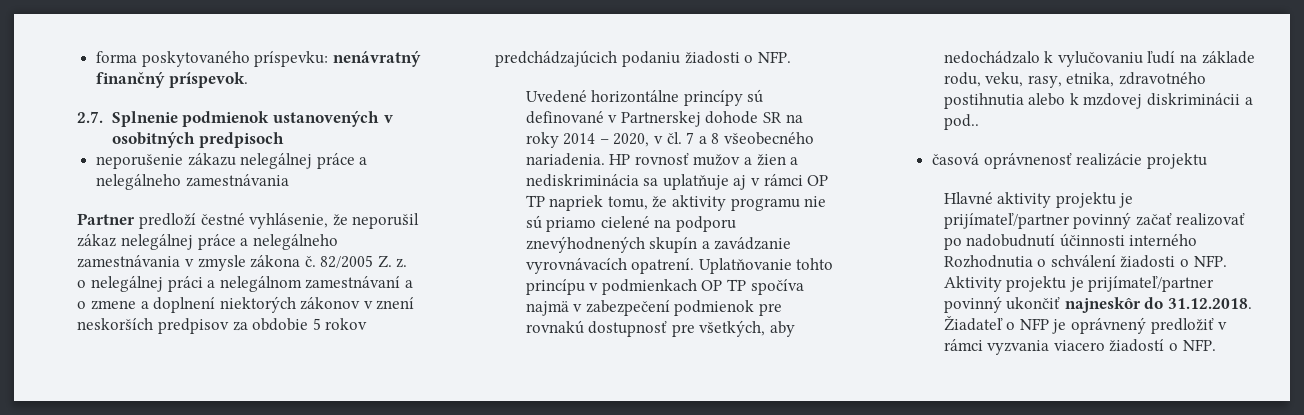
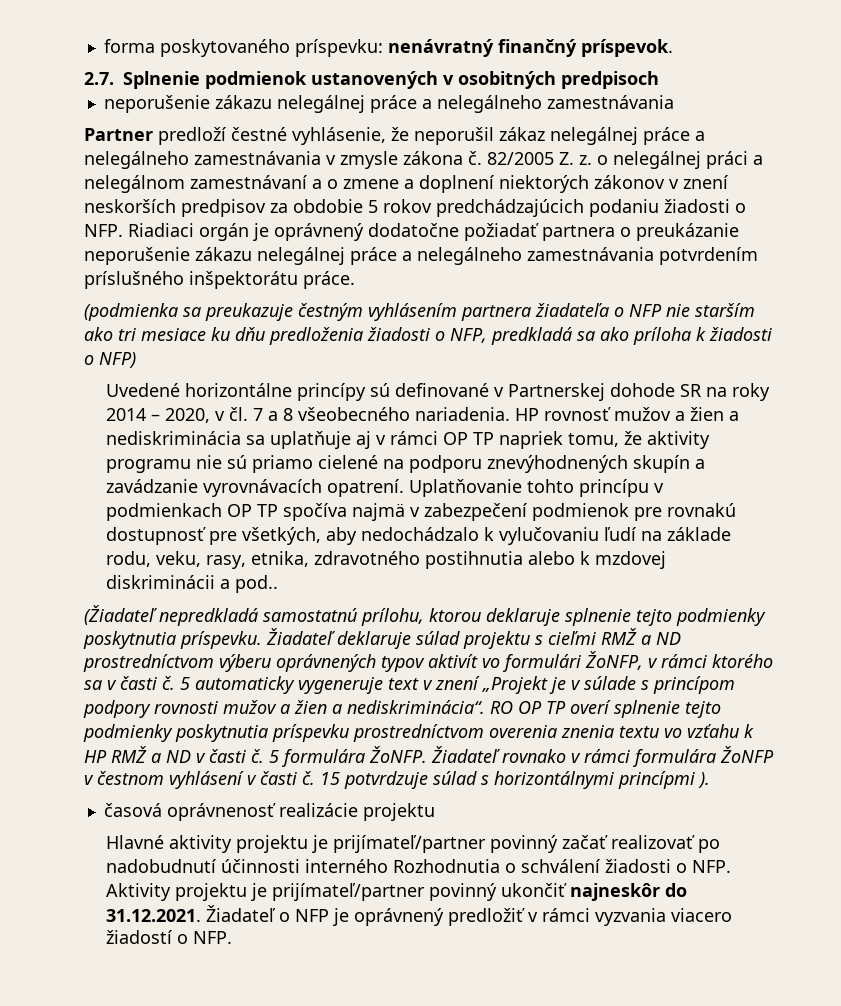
- 82/2005 Z. z. o nelegálnej práci a nelegálnom zamestnávaní a o zmene a doplnení niektorých zákonov v znení neskorších predpisov za obdobie 5 rokov predchádzajúcich podaniu žiadosti o NFP.
+ 82/2005 Z. z. o nelegálnej práci a nelegálnom zamestnávaní a o zmene a doplnení niektorých zákonov v znení neskorších predpisov za obdobie 5 rokov predchádzajúcich podaniu žiadosti o NFP. Riadiaci orgán je oprávnený dodatočne požiadať partnera o preukázanie neporušenie zákazu nelegálnej práce a nelegálneho zamestnávania potvrdením príslušného inšpektorátu práce.
+ (podmienka sa preukazuje čestným vyhlásením partnera žiadateľa o NFP nie starším ako tri mesiace ku dňu predloženia žiadosti o NFP, predkladá sa ako príloha k žiadosti o NFP)
+ (Žiadateľ nepredkladá samostatnú prílohu, ktorou deklaruje splnenie tejto podmienky poskytnutia príspevku. Žiadateľ deklaruje súlad projektu s cieľmi RMŽ a ND prostredníctvom výberu oprávnených typov aktivít vo formulári ŽoNFP, v rámci ktorého sa v časti č. 5 automaticky vygeneruje text v znení „Projekt je v súlade s princípom podpory rovnosti mužov a žien a nediskriminácia“. RO OP TP overí splnenie tejto podmienky poskytnutia príspevku prostredníctvom overenia znenia textu vo vzťahu k HP RMŽ a ND v časti č. 5 formulára ŽoNFP. Žiadateľ rovnako v rámci formulára ŽoNFP v čestnom vyhlásení v časti č. 15 potvrdzuje súlad s horizontálnymi princípmi ).
- Hlavné aktivity projektu je prijímateľ/partner povinný začať realizovať po nadobudnutí účinnosti interného Rozhodnutia o schválení žiadosti o NFP. Aktivity projektu je prijímateľ/partner povinný ukončiť najneskôr do 31.12.2018. Žiadateľ o NFP je oprávnený predložiť v rámci vyzvania viacero žiadostí o NFP.
+ Hlavné aktivity projektu je prijímateľ/partner povinný začať realizovať po nadobudnutí účinnosti interného Rozhodnutia o schválení žiadosti o NFP. Aktivity projektu je prijímateľ/partner povinný ukončiť najneskôr do 31.12.2021. Žiadateľ o NFP je oprávnený predložiť v rámci vyzvania viacero žiadostí o NFP.

